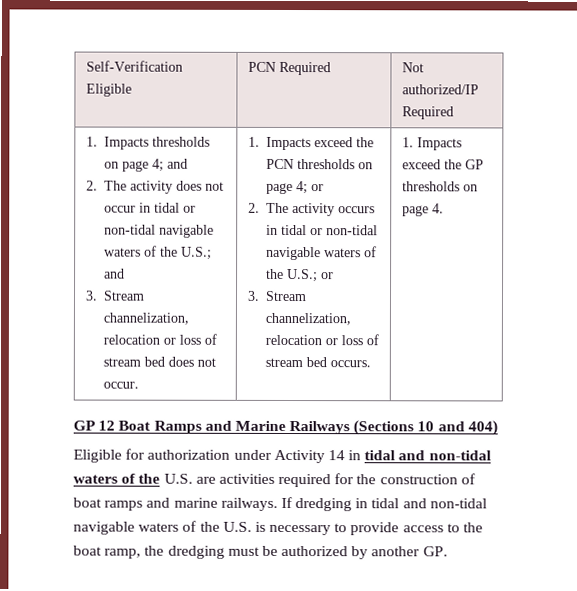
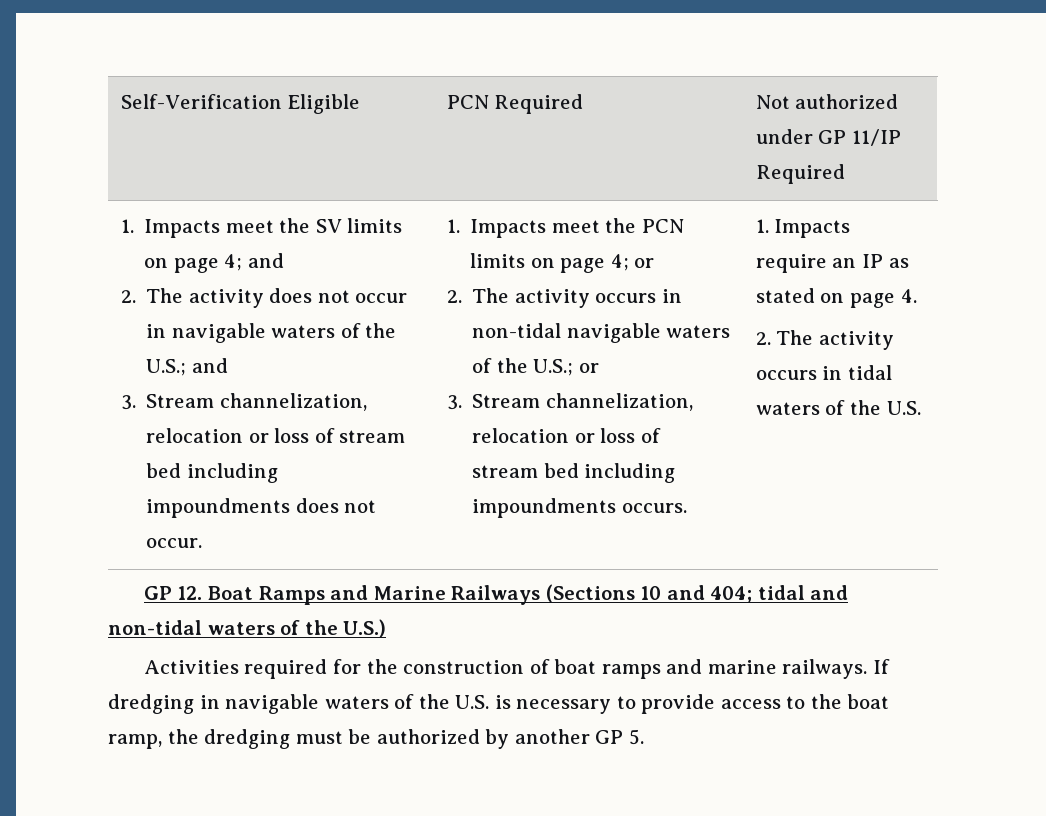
- Self-Verification Eligible | PCN Required | Not authorized/IP Required
+ Self-Verification Eligible | PCN Required | Not authorized under GP 11/IP Required
- 1. Impacts thresholds on page 4; and
+ 1. Impacts meet the SV limits on page 4; and
- 2. The activity does not occur in tidal or non-tidal navigable waters of the U.S.; and
+ 2. The activity does not occur in navigable waters of the U.S.; and
- 3. Stream channelization, relocation or loss of stream bed does not occur.
+ 3. Stream channelization, relocation or loss of stream bed including impoundments does not occur.
- 1. Impacts exceed the PCN thresholds on page 4; or
+ 1. Impacts meet the PCN limits on page 4; or
- 2. The activity occurs in tidal or non-tidal navigable waters of the U.S.; or
+ 2. The activity occurs in non-tidal navigable waters of the U.S.; or
- 3. Stream channelization, relocation or loss of stream bed occurs.
+ 3. Stream channelization, relocation or loss of stream bed including impoundments occurs.
- 1. Impacts exceed the GP thresholds on page 4.
- GP 12 Boat Ramps and Marine Railways (Sections 10 and 404)
- Eligible for authorization under Activity 14 in tidal and non-tidal waters of the U.S. are activities required for the construction of boat ramps and marine railways.
+ 1. Impacts require an IP as stated on page 4.
+ 2. The activity occurs in tidal waters of the U.S.
+ GP 12. Boat Ramps and Marine Railways (Sections 10 and 404; tidal and non-tidal waters of the U.S.)
+ Activities required for the construction of boat ramps and marine railways.
- If dredging in tidal and non-tidal navigable waters of the U.S. is necessary to provide access to the boat ramp, the dredging must be authorized by another GP.
+ If dredging in navigable waters of the U.S. is necessary to provide access to the boat ramp, the dredging must be authorized by another GP 5.

